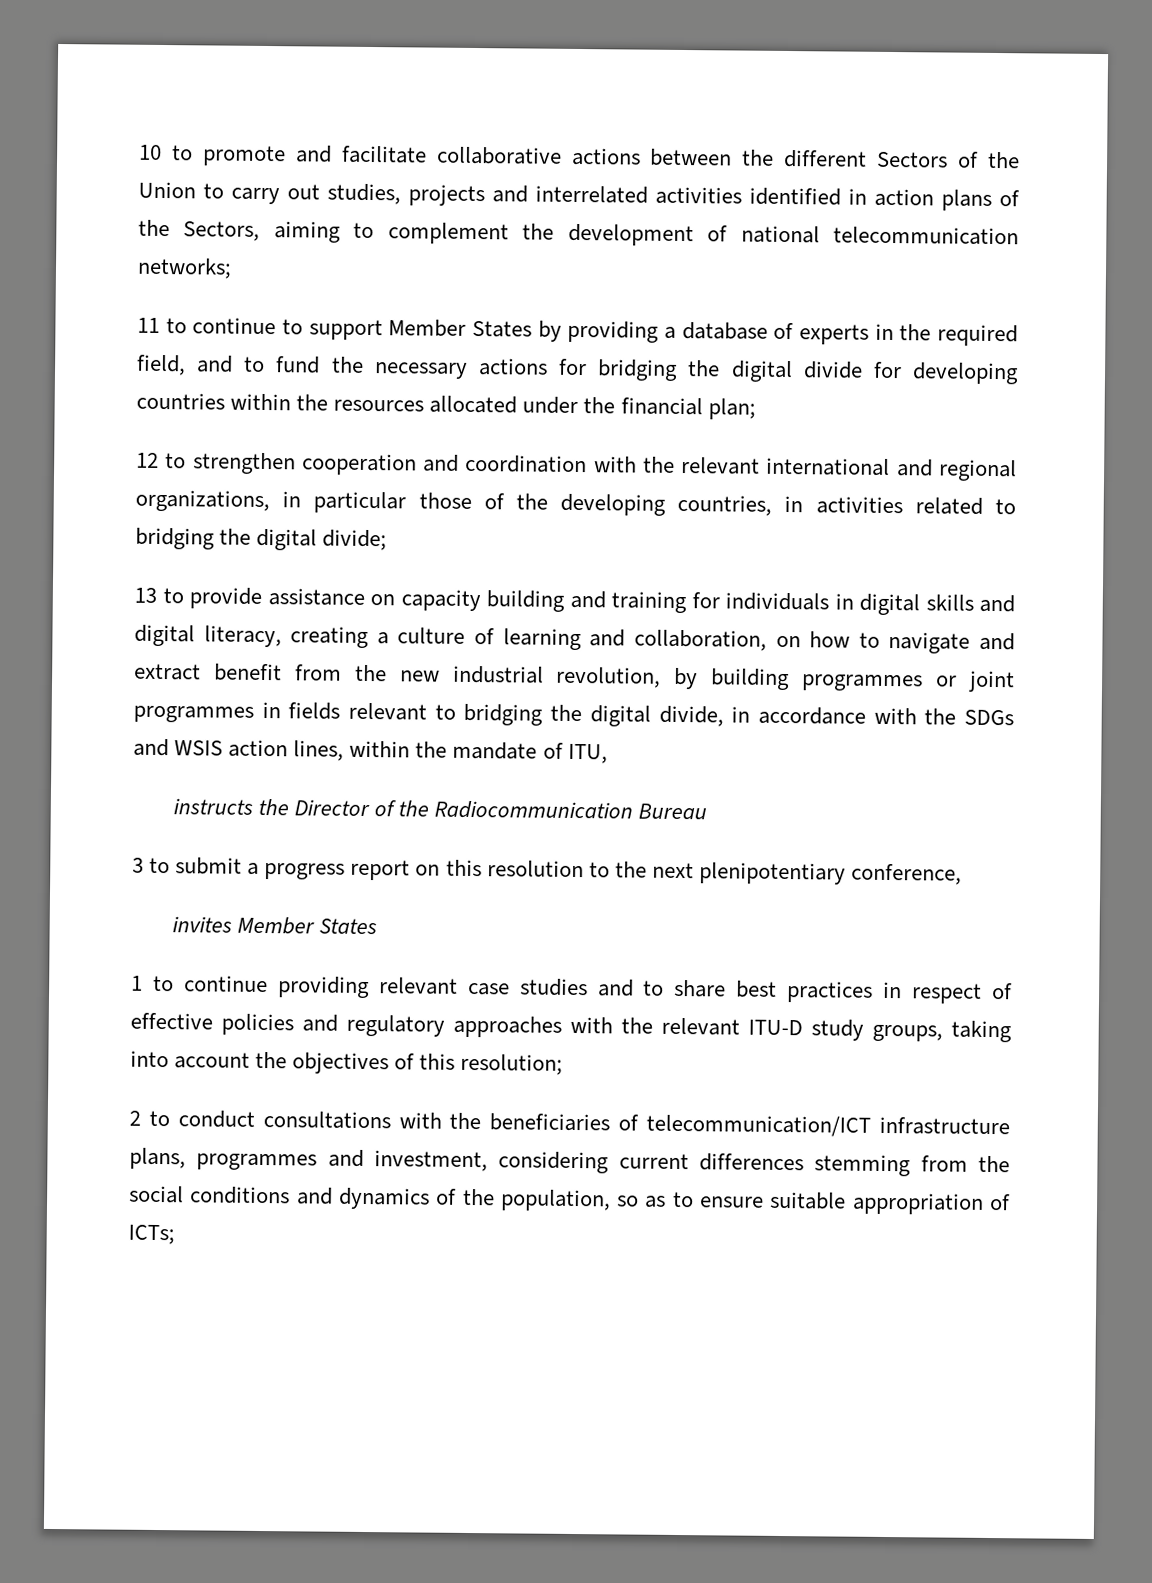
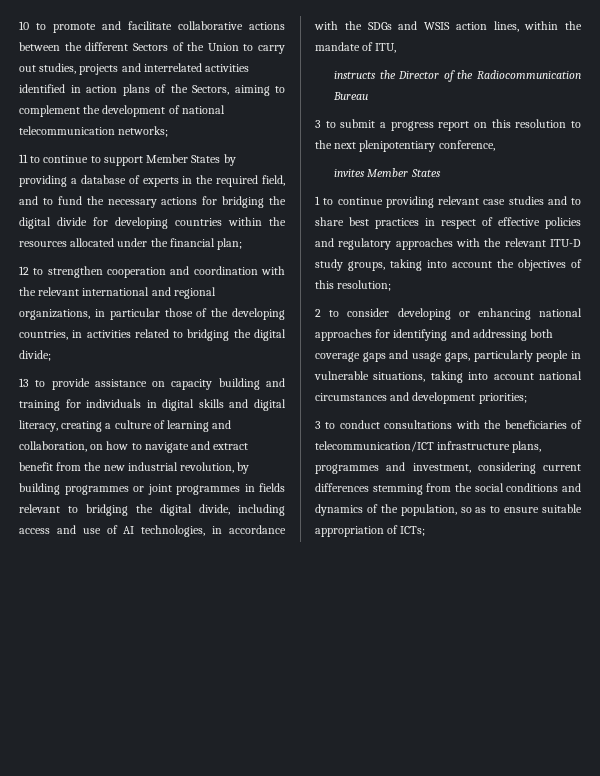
- 13 to provide assistance on capacity building and training for individuals in digital skills and digital literacy, creating a culture of learning and collaboration, on how to navigate and extract benefit from the new industrial revolution, by building programmes or joint programmes in fields relevant to bridging the digital divide, in accordance with the SDGs and WSIS action lines, within the mandate of ITU,
+ 13 to provide assistance on capacity building and training for individuals in digital skills and digital literacy, creating a culture of learning and collaboration, on how to navigate and extract benefit from the new industrial revolution, by building programmes or joint programmes in fields relevant to bridging the digital divide, including access and use of AI technologies, in accordance with the SDGs and WSIS action lines, within the mandate of ITU,
- 2 to conduct consultations with the beneficiaries of telecommunication/ICT infrastructure plans, programmes and investment, considering current differences stemming from the social conditions and dynamics of the population, so as to ensure suitable appropriation of ICTs;
+ 2 to consider developing or enhancing national approaches for identifying and addressing both coverage gaps and usage gaps, particularly people in vulnerable situations, taking into account national circumstances and development priorities;
+ 3 to conduct consultations with the beneficiaries of telecommunication/ICT infrastructure plans, programmes and investment, considering current differences stemming from the social conditions and dynamics of the population, so as to ensure suitable appropriation of ICTs;

